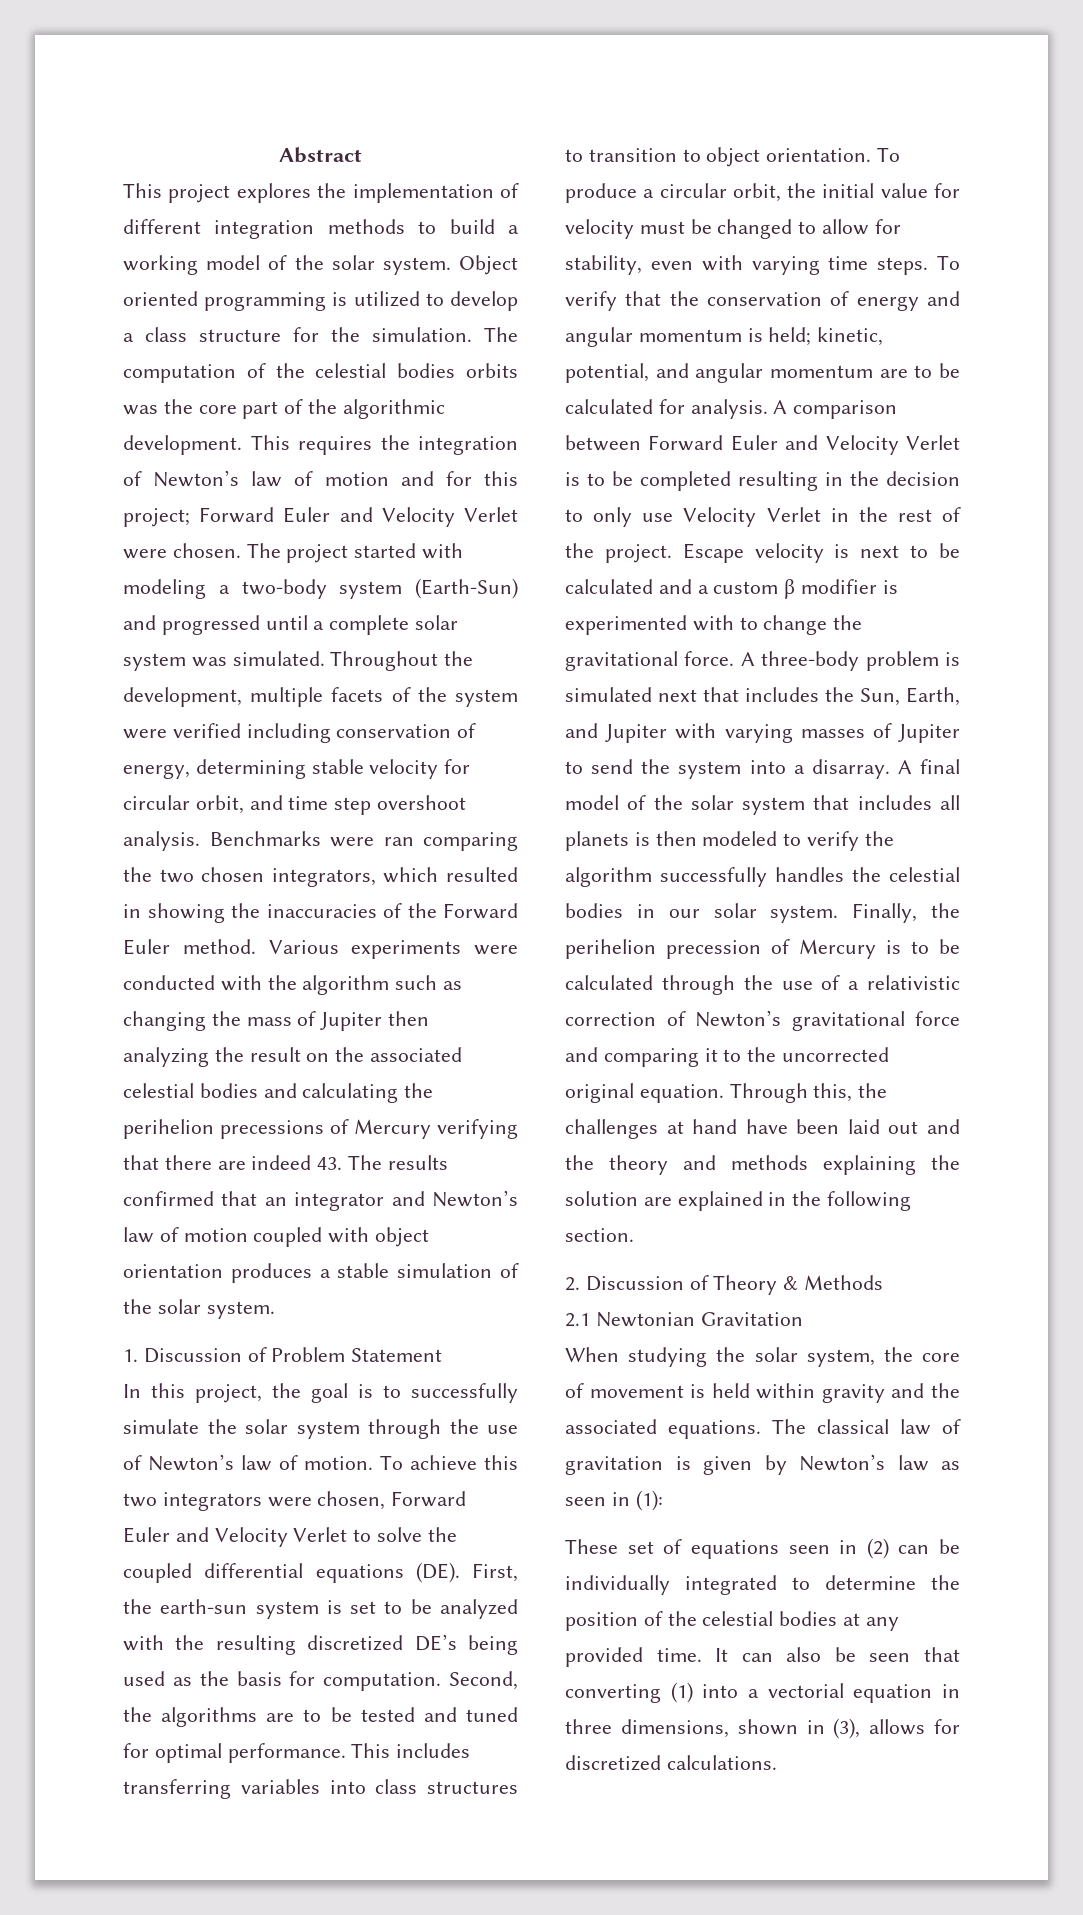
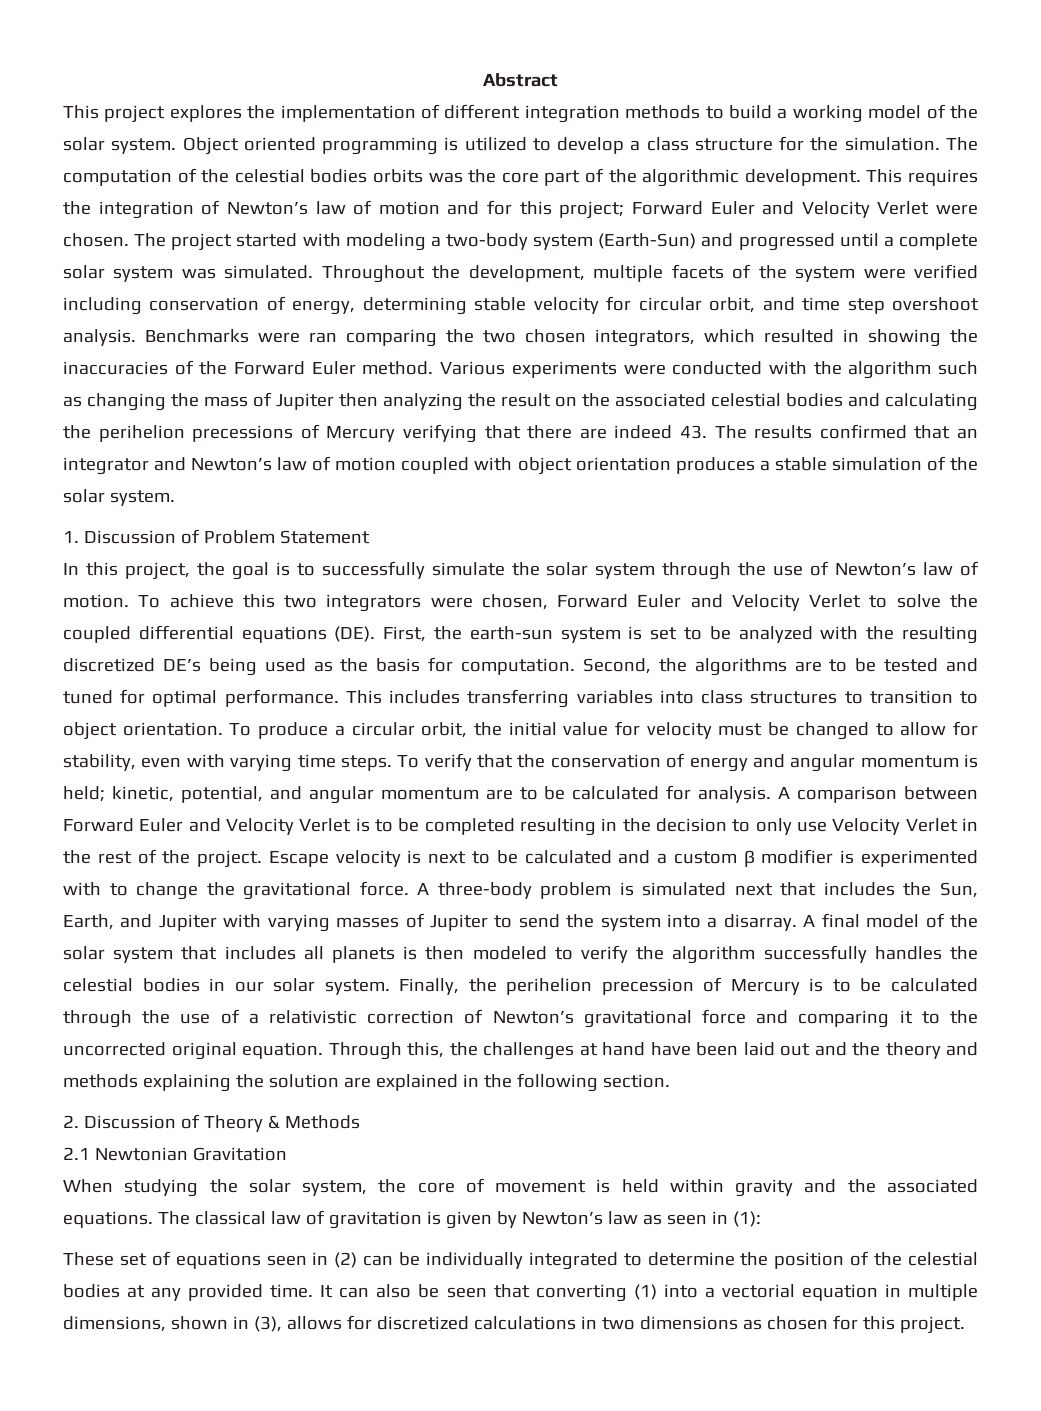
- It can also be seen that converting (1) into a vectorial equation in three dimensions, shown in (3), allows for discretized calculations.
+ It can also be seen that converting (1) into a vectorial equation in multiple dimensions, shown in (3), allows for discretized calculations in two dimensions as chosen for this project.

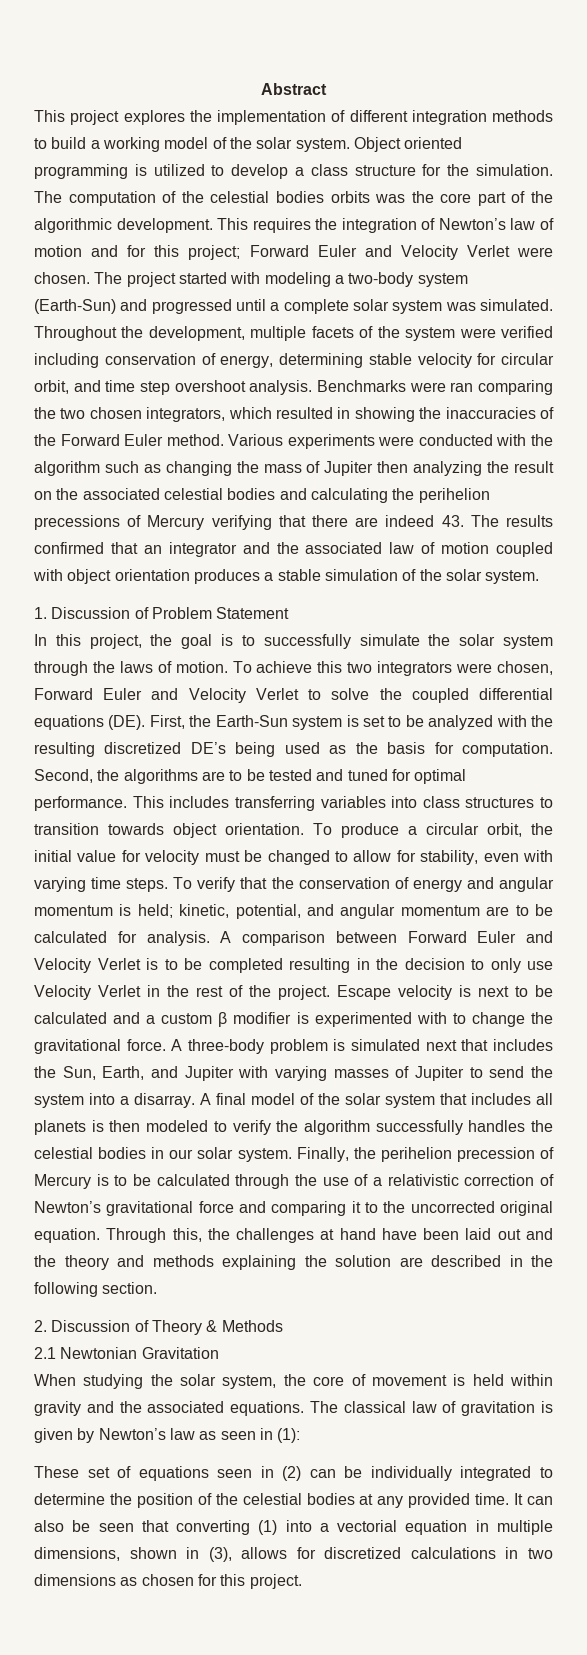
- Various experiments were conducted with the algorithm such as changing the mass of Jupiter then analyzing the result on the associated celestial bodies and calculating the perihelion precessions of Mercury verifying that there are indeed 43. The results confirmed that an integrator and Newton’s law of motion coupled with object orientation produces a stable simulation of the solar system.
+ Various experiments were conducted with the algorithm such as changing the mass of Jupiter then analyzing the result on the associated celestial bodies and calculating the perihelion precessions of Mercury verifying that there are indeed 43. The results confirmed that an integrator and the associated law of motion coupled with object orientation produces a stable simulation of the solar system.
- In this project, the goal is to successfully simulate the solar system through the use of Newton’s law of motion.
+ In this project, the goal is to successfully simulate the solar system through the laws of motion.
- To achieve this two integrators were chosen, Forward Euler and Velocity Verlet to solve the coupled differential equations (DE). First, the earth-sun system is set to be analyzed with the resulting discretized DE’s being used as the basis for computation.
+ To achieve this two integrators were chosen, Forward Euler and Velocity Verlet to solve the coupled differential equations (DE). First, the Earth-Sun system is set to be analyzed with the resulting discretized DE’s being used as the basis for computation.
- This includes transferring variables into class structures to transition to object orientation.
+ This includes transferring variables into class structures to transition towards object orientation.
- Through this, the challenges at hand have been laid out and the theory and methods explaining the solution are explained in the following section.
+ Through this, the challenges at hand have been laid out and the theory and methods explaining the solution are described in the following section.

